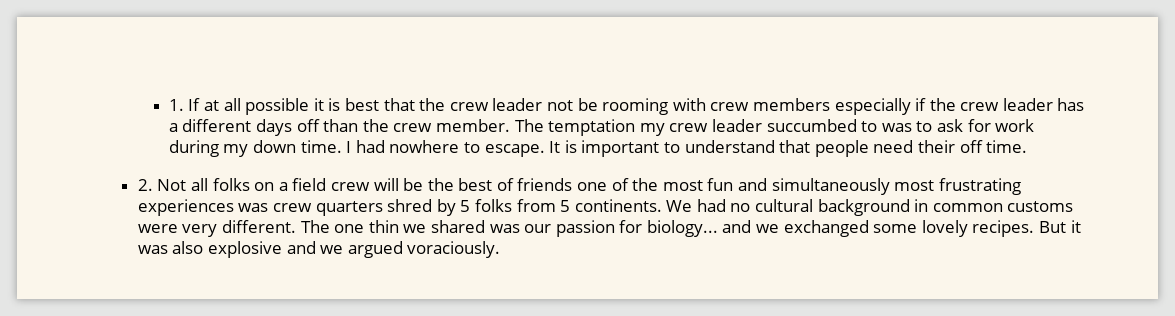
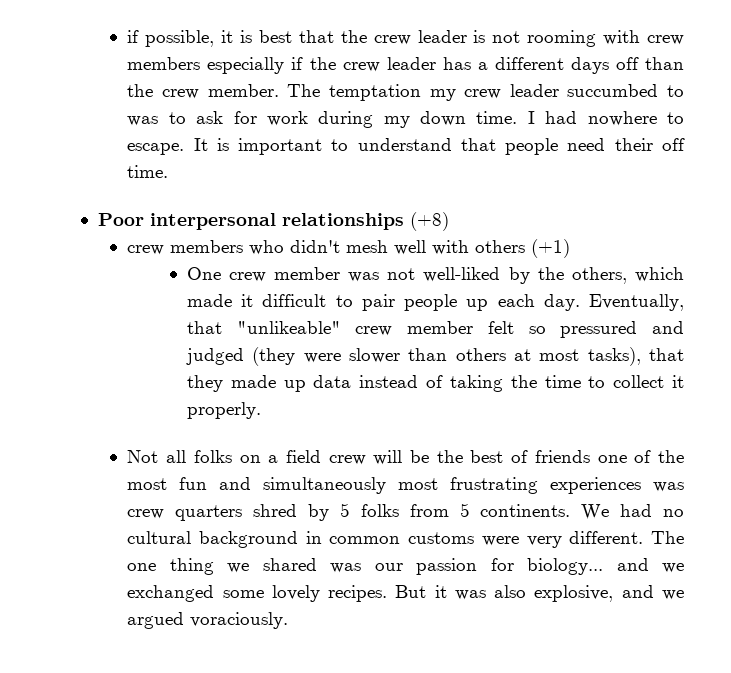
- 1. If at all possible it is best that the crew leader not be rooming with crew members especially if the crew leader has a different days off than the crew member.
+ if possible, it is best that the crew leader is not rooming with crew members especially if the crew leader has a different days off than the crew member.
- 2. Not all folks on a field crew will be the best of friends one of the most fun and simultaneously most frustrating experiences was crew quarters shred by 5 folks from 5 continents.
+ Poor interpersonal relationships (+8)
+ crew members who didn't mesh well with others (+1)
+ One crew member was not well-liked by the others, which made it difficult to pair people up each day. Eventually, that "unlikeable" crew member felt so pressured and judged (they were slower than others at most tasks), that they made up data instead of taking the time to collect it properly.
+ Not all folks on a field crew will be the best of friends one of the most fun and simultaneously most frustrating experiences was crew quarters shred by 5 folks from 5 continents.
- The one thin we shared was our passion for biology... and we exchanged some lovely recipes.
+ The one thing we shared was our passion for biology... and we exchanged some lovely recipes.
- But it was also explosive and we argued voraciously.
+ But it was also explosive, and we argued voraciously.

